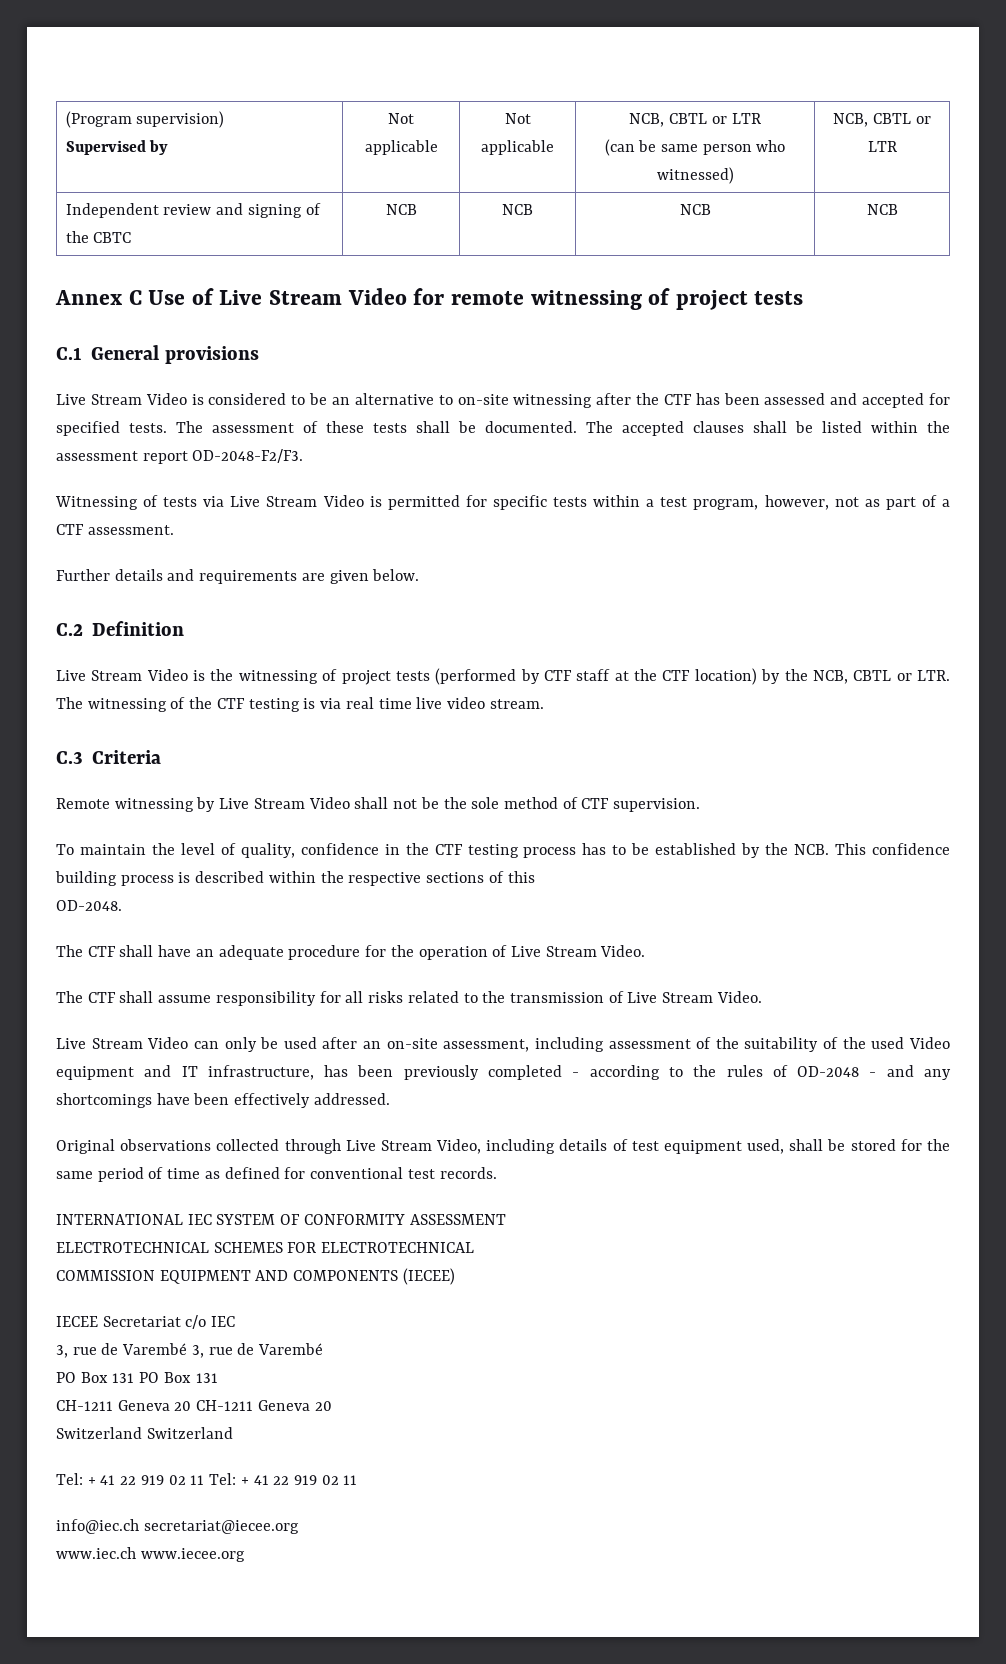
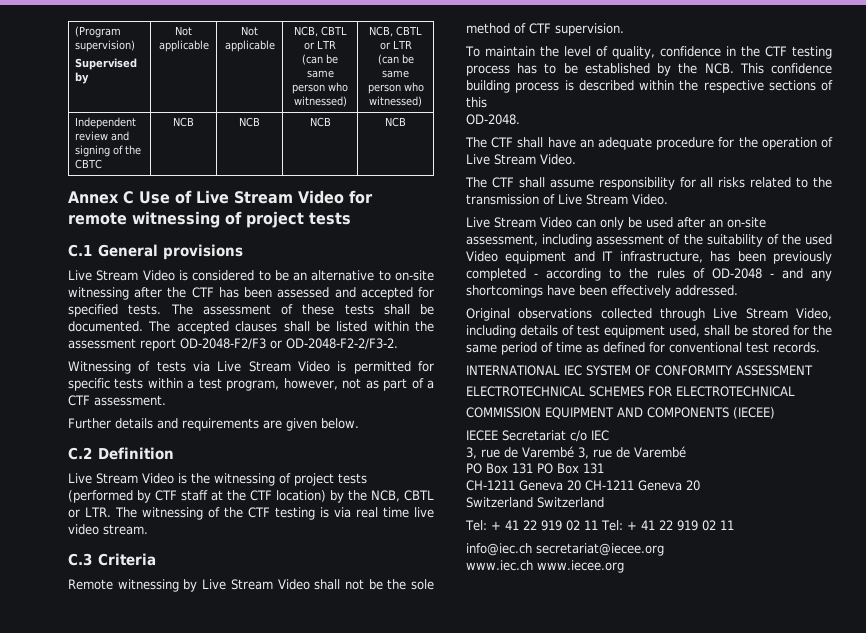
  (Program supervision)
  Supervised by | Not applicable | Not applicable | NCB, CBTL or LTR
  (can be same person who witnessed) | NCB, CBTL or LTR
+ (can be same person who witnessed)
- The accepted clauses shall be listed within the assessment report OD-2048-F2/F3.
+ The accepted clauses shall be listed within the assessment report OD-2048-F2/F3 or OD-2048-F2-2/F3-2.

